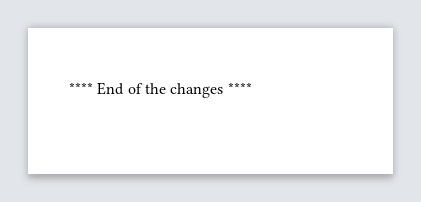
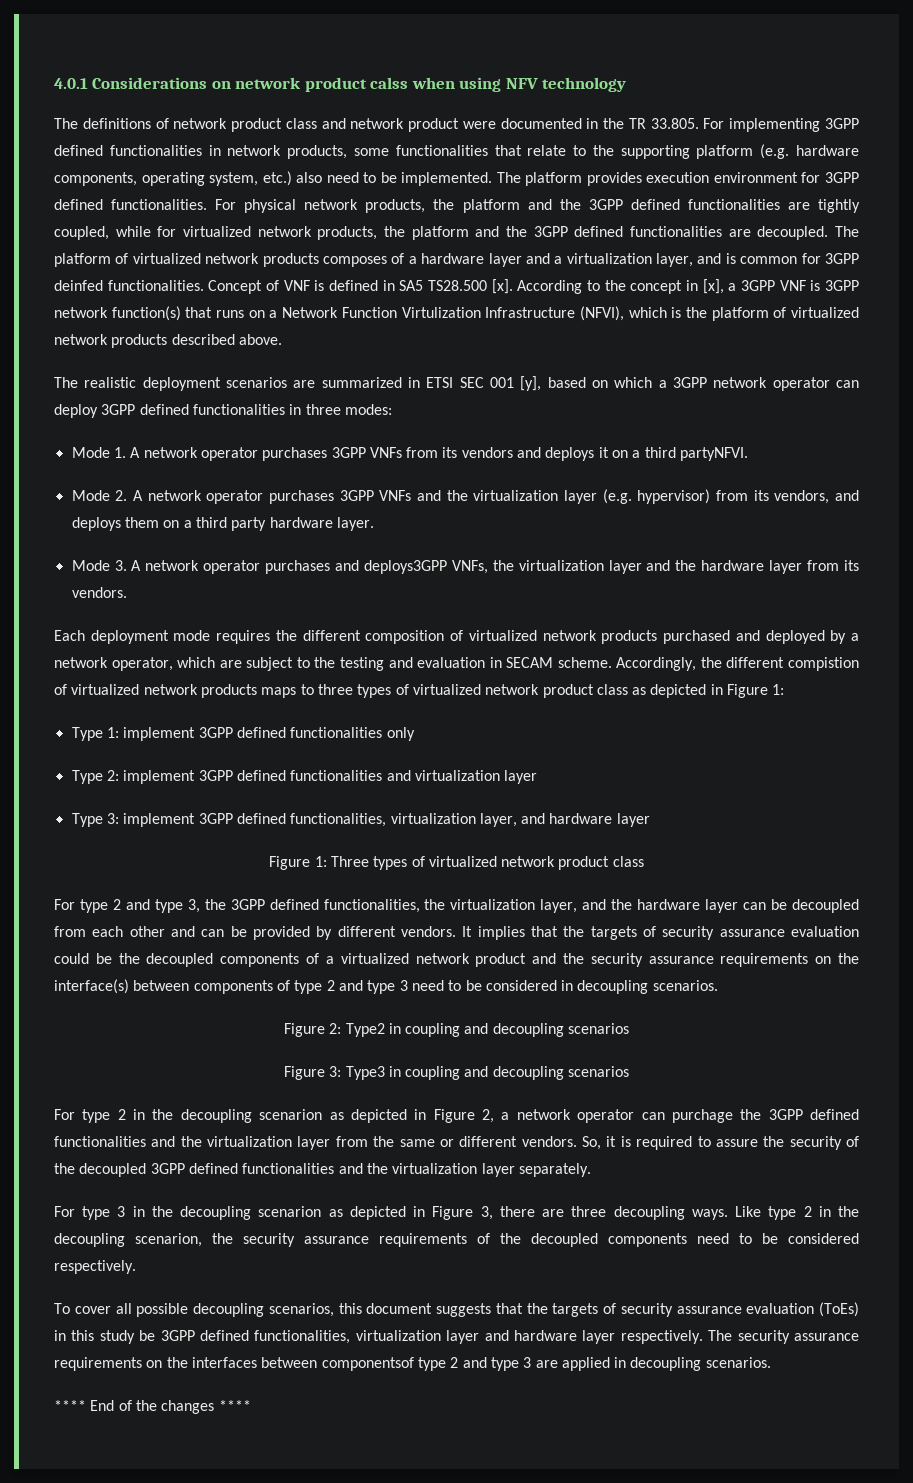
+ 4.0.1 Considerations on network product calss when using NFV technology
+ The definitions of network product class and network product were documented in the TR 33.805. For implementing 3GPP defined functionalities in network products, some functionalities that relate to the supporting platform (e.g. hardware components, operating system, etc.) also need to be implemented. The platform provides execution environment for 3GPP defined functionalities. For physical network products, the platform and the 3GPP defined functionalities are tightly coupled, while for virtualized network products, the platform and the 3GPP defined functionalities are decoupled. The platform of virtualized network products composes of a hardware layer and a virtualization layer, and is common for 3GPP deinfed functionalities. Concept of VNF is defined in SA5 TS28.500 [x]. According to the concept in [x], a 3GPP VNF is 3GPP network function(s) that runs on a Network Function Virtulization Infrastructure (NFVI), which is the platform of virtualized network products described above.
+ The realistic deployment scenarios are summarized in ETSI SEC 001 [y], based on which a 3GPP network operator can deploy 3GPP defined functionalities in three modes:
+ Mode 1. A network operator purchases 3GPP VNFs from its vendors and deploys it on a third partyNFVI.
+ Mode 2. A network operator purchases 3GPP VNFs and the virtualization layer (e.g. hypervisor) from its vendors, and deploys them on a third party hardware layer.
+ Mode 3. A network operator purchases and deploys3GPP VNFs, the virtualization layer and the hardware layer from its vendors.
+ Each deployment mode requires the different composition of virtualized network products purchased and deployed by a network operator, which are subject to the testing and evaluation in SECAM scheme. Accordingly, the different compistion of virtualized network products maps to three types of virtualized network product class as depicted in Figure 1:
+ Type 1: implement 3GPP defined functionalities only
+ Type 2: implement 3GPP defined functionalities and virtualization layer
+ Type 3: implement 3GPP defined functionalities, virtualization layer, and hardware layer
+ Figure 1: Three types of virtualized network product class
+ For type 2 and type 3, the 3GPP defined functionalities, the virtualization layer, and the hardware layer can be decoupled from each other and can be provided by different vendors. It implies that the targets of security assurance evaluation could be the decoupled components of a virtualized network product and the security assurance requirements on the interface(s) between components of type 2 and type 3 need to be considered in decoupling scenarios.
+ Figure 2: Type2 in coupling and decoupling scenarios
+ Figure 3: Type3 in coupling and decoupling scenarios
+ For type 2 in the decoupling scenarion as depicted in Figure 2, a network operator can purchage the 3GPP defined functionalities and the virtualization layer from the same or different vendors. So, it is required to assure the security of the decoupled 3GPP defined functionalities and the virtualization layer separately.
+ For type 3 in the decoupling scenarion as depicted in Figure 3, there are three decoupling ways. Like type 2 in the decoupling scenarion, the security assurance requirements of the decoupled components need to be considered respectively.
+ To cover all possible decoupling scenarios, this document suggests that the targets of security assurance evaluation (ToEs) in this study be 3GPP defined functionalities, virtualization layer and hardware layer respectively. The security assurance requirements on the interfaces between componentsof type 2 and type 3 are applied in decoupling scenarios.

